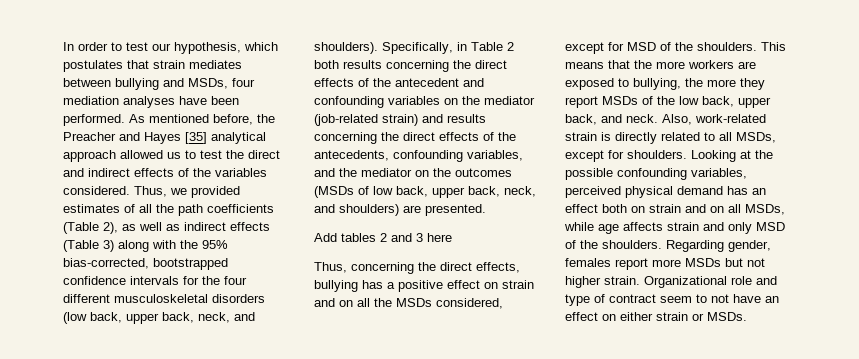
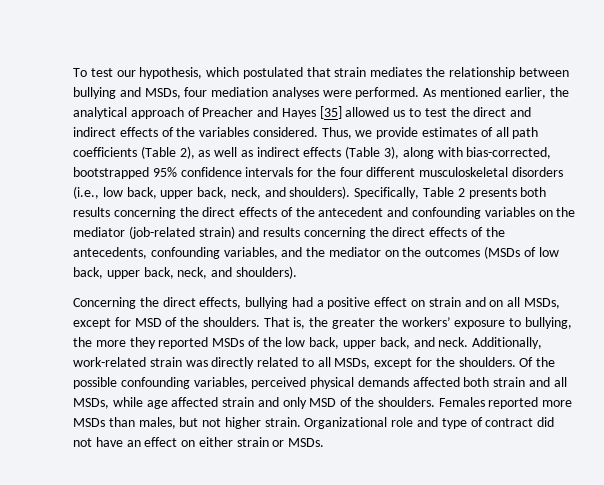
- In order to test our hypothesis, which postulates that strain mediates between bullying and MSDs, four mediation analyses have been performed.
+ To test our hypothesis, which postulated that strain mediates the relationship between bullying and MSDs, four mediation analyses were performed.
- As mentioned before, the Preacher and Hayes [35] analytical approach allowed us to test the direct and indirect effects of the variables considered.
+ As mentioned earlier, the analytical approach of Preacher and Hayes [35] allowed us to test the direct and indirect effects of the variables considered.
- Thus, we provided estimates of all the path coefficients (Table 2), as well as indirect effects (Table 3) along with the 95% bias-corrected, bootstrapped confidence intervals for the four different musculoskeletal disorders (low back, upper back, neck, and shoulders).
+ Thus, we provide estimates of all path coefficients (Table 2), as well as indirect effects (Table 3), along with bias-corrected, bootstrapped 95% confidence intervals for the four different musculoskeletal disorders (i.e., low back, upper back, neck, and shoulders).
- Specifically, in Table 2 both results concerning the direct effects of the antecedent and confounding variables on the mediator (job-related strain) and results concerning the direct effects of the antecedents, confounding variables, and the mediator on the outcomes (MSDs of low back, upper back, neck, and shoulders) are presented.
- Add tables 2 and 3 here
- Thus, concerning the direct effects, bullying has a positive effect on strain and on all the MSDs considered, except for MSD of the shoulders.
+ Specifically, Table 2 presents both results concerning the direct effects of the antecedent and confounding variables on the mediator (job-related strain) and results concerning the direct effects of the antecedents, confounding variables, and the mediator on the outcomes (MSDs of low back, upper back, neck, and shoulders).
+ Concerning the direct effects, bullying had a positive effect on strain and on all MSDs, except for MSD of the shoulders.
- This means that the more workers are exposed to bullying, the more they report MSDs of the low back, upper back, and neck.
+ That is, the greater the workers’ exposure to bullying, the more they reported MSDs of the low back, upper back, and neck.
- Also, work-related strain is directly related to all MSDs, except for shoulders. Looking at the possible confounding variables, perceived physical demand has an effect both on strain and on all MSDs, while age affects strain and only MSD of the shoulders.
+ Additionally, work-related strain was directly related to all MSDs, except for the shoulders. Of the possible confounding variables, perceived physical demands affected both strain and all MSDs, while age affected strain and only MSD of the shoulders.
- Regarding gender, females report more MSDs but not higher strain.
+ Females reported more MSDs than males, but not higher strain.
- Organizational role and type of contract seem to not have an effect on either strain or MSDs.
+ Organizational role and type of contract did not have an effect on either strain or MSDs.

